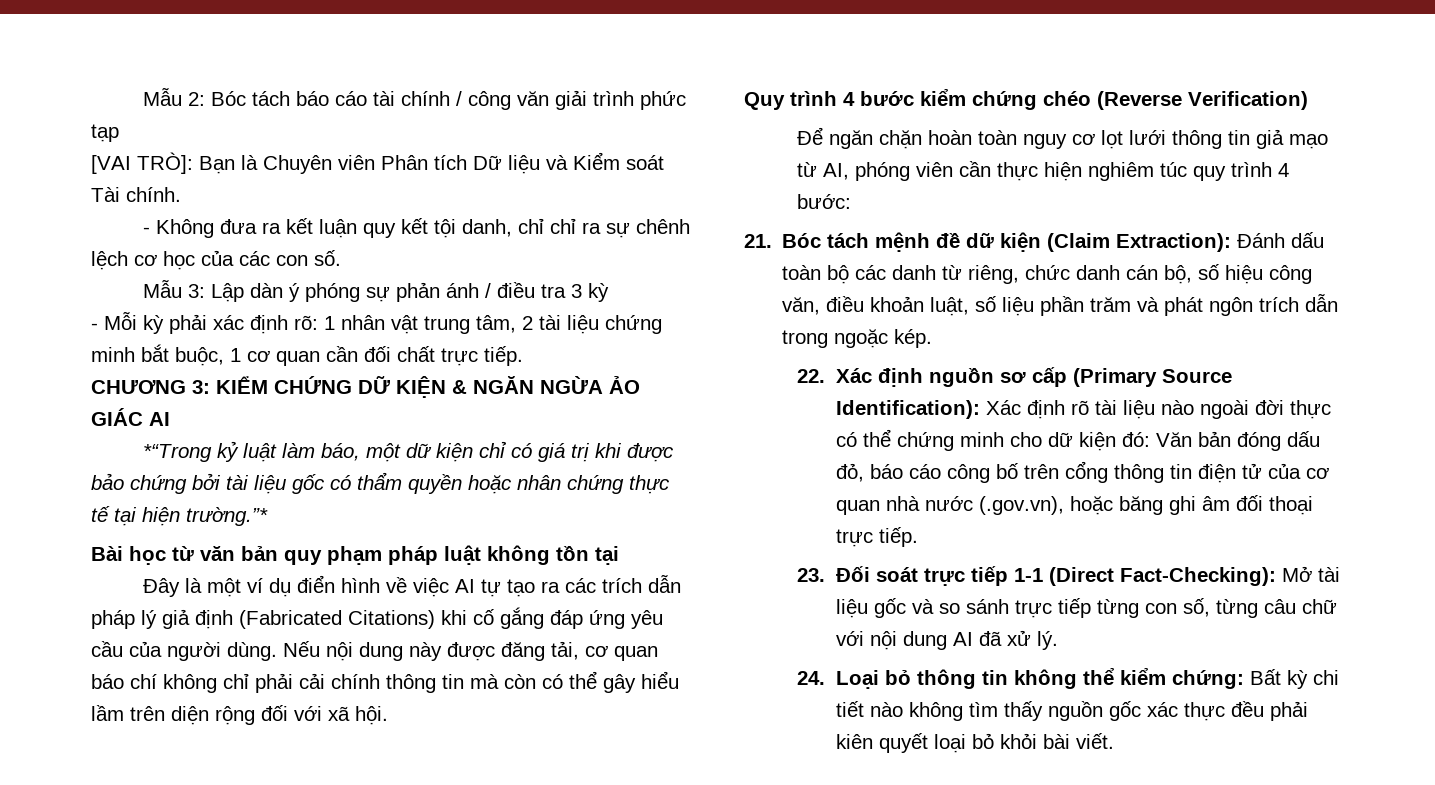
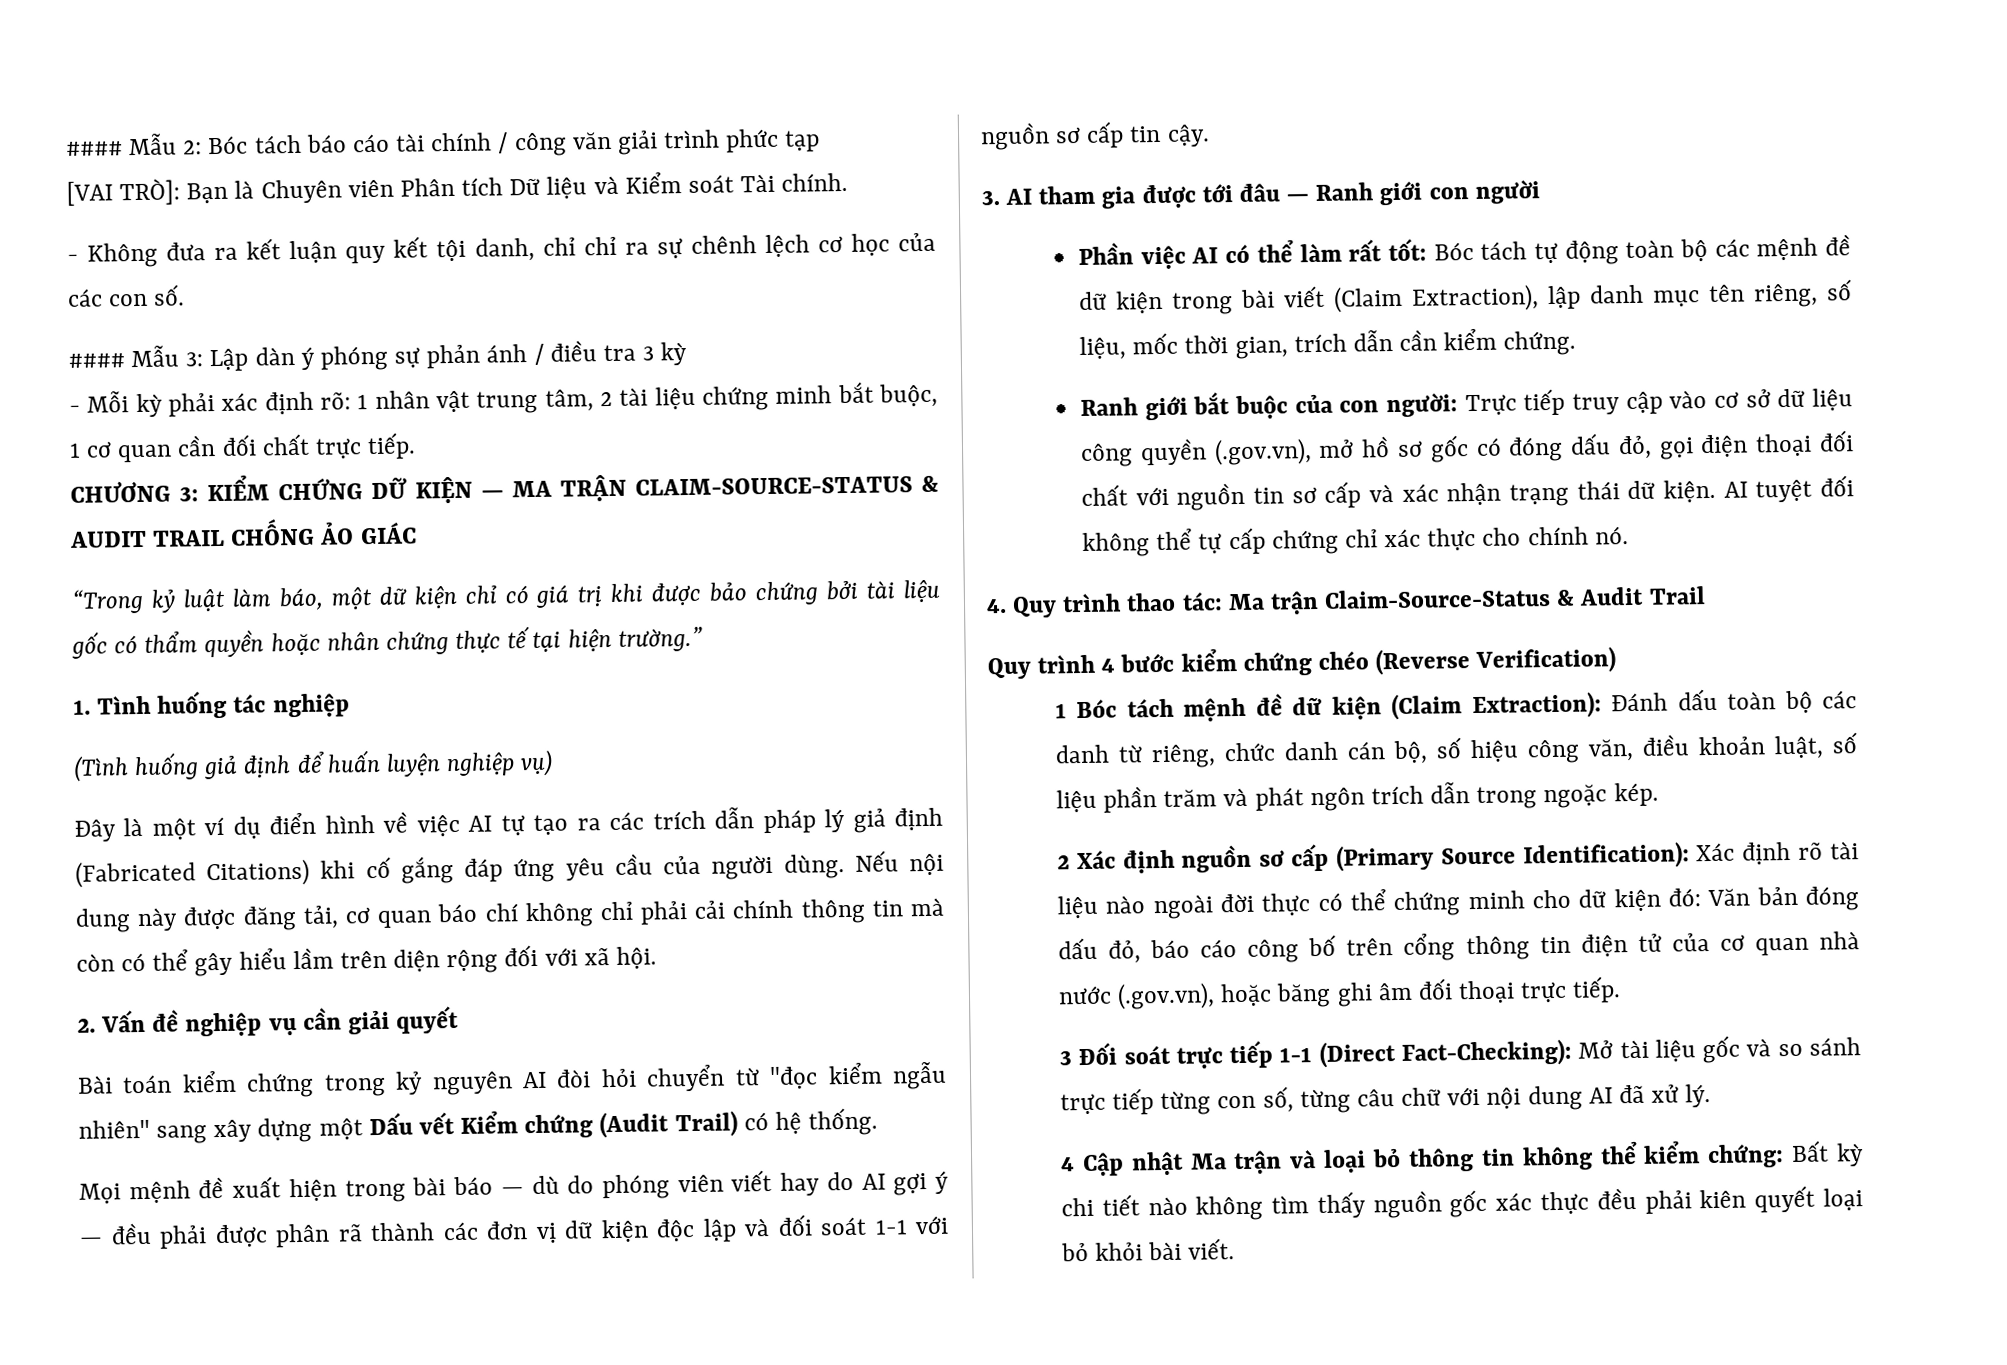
- Mẫu 2: Bóc tách báo cáo tài chính / công văn giải trình phức tạp
+ #### Mẫu 2: Bóc tách báo cáo tài chính / công văn giải trình phức tạp
- Mẫu 3: Lập dàn ý phóng sự phản ánh / điều tra 3 kỳ
+ #### Mẫu 3: Lập dàn ý phóng sự phản ánh / điều tra 3 kỳ
- CHƯƠNG 3: KIỂM CHỨNG DỮ KIỆN & NGĂN NGỪA ẢO GIÁC AI
- *“Trong kỷ luật làm báo, một dữ kiện chỉ có giá trị khi được bảo chứng bởi tài liệu gốc có thẩm quyền hoặc nhân chứng thực tế tại hiện trường.”*
- Bài học từ văn bản quy phạm pháp luật không tồn tại
+ CHƯƠNG 3: KIỂM CHỨNG DỮ KIỆN — MA TRẬN CLAIM-SOURCE-STATUS & AUDIT TRAIL CHỐNG ẢO GIÁC
+ “Trong kỷ luật làm báo, một dữ kiện chỉ có giá trị khi được bảo chứng bởi tài liệu gốc có thẩm quyền hoặc nhân chứng thực tế tại hiện trường.”
+ 1. Tình huống tác nghiệp
+ (Tình huống giả định để huấn luyện nghiệp vụ)
+ 2. Vấn đề nghiệp vụ cần giải quyết
+ Bài toán kiểm chứng trong kỷ nguyên AI đòi hỏi chuyển từ "đọc kiểm ngẫu nhiên" sang xây dựng một Dấu vết Kiểm chứng (Audit Trail) có hệ thống.
+ Mọi mệnh đề xuất hiện trong bài báo — dù do phóng viên viết hay do AI gợi ý — đều phải được phân rã thành các đơn vị dữ kiện độc lập và đối soát 1-1 với nguồn sơ cấp tin cậy.
+ 3. AI tham gia được tới đâu — Ranh giới con người
+ Phần việc AI có thể làm rất tốt: Bóc tách tự động toàn bộ các mệnh đề dữ kiện trong bài viết (Claim Extraction), lập danh mục tên riêng, số liệu, mốc thời gian, trích dẫn cần kiểm chứng.
+ Ranh giới bắt buộc của con người: Trực tiếp truy cập vào cơ sở dữ liệu công quyền (.gov.vn), mở hồ sơ gốc có đóng dấu đỏ, gọi điện thoại đối chất với nguồn tin sơ cấp và xác nhận trạng thái dữ kiện. AI tuyệt đối không thể tự cấp chứng chỉ xác thực cho chính nó.
+ 4. Quy trình thao tác: Ma trận Claim-Source-Status & Audit Trail
- Để ngăn chặn hoàn toàn nguy cơ lọt lưới thông tin giả mạo từ AI, phóng viên cần thực hiện nghiêm túc quy trình 4 bước:
- 21. Bóc tách mệnh đề dữ kiện (Claim Extraction): Đánh dấu toàn bộ các danh từ riêng, chức danh cán bộ, số hiệu công văn, điều khoản luật, số liệu phần trăm và phát ngôn trích dẫn trong ngoặc kép.
+ 1 Bóc tách mệnh đề dữ kiện (Claim Extraction): Đánh dấu toàn bộ các danh từ riêng, chức danh cán bộ, số hiệu công văn, điều khoản luật, số liệu phần trăm và phát ngôn trích dẫn trong ngoặc kép.
- 22. Xác định nguồn sơ cấp (Primary Source Identification): Xác định rõ tài liệu nào ngoài đời thực có thể chứng minh cho dữ kiện đó: Văn bản đóng dấu đỏ, báo cáo công bố trên cổng thông tin điện tử của cơ quan nhà nước (.gov.vn), hoặc băng ghi âm đối thoại trực tiếp.
+ 2 Xác định nguồn sơ cấp (Primary Source Identification): Xác định rõ tài liệu nào ngoài đời thực có thể chứng minh cho dữ kiện đó: Văn bản đóng dấu đỏ, báo cáo công bố trên cổng thông tin điện tử của cơ quan nhà nước (.gov.vn), hoặc băng ghi âm đối thoại trực tiếp.
- 23. Đối soát trực tiếp 1-1 (Direct Fact-Checking): Mở tài liệu gốc và so sánh trực tiếp từng con số, từng câu chữ với nội dung AI đã xử lý.
+ 3 Đối soát trực tiếp 1-1 (Direct Fact-Checking): Mở tài liệu gốc và so sánh trực tiếp từng con số, từng câu chữ với nội dung AI đã xử lý.
- 24. Loại bỏ thông tin không thể kiểm chứng: Bất kỳ chi tiết nào không tìm thấy nguồn gốc xác thực đều phải kiên quyết loại bỏ khỏi bài viết.
+ 4 Cập nhật Ma trận và loại bỏ thông tin không thể kiểm chứng: Bất kỳ chi tiết nào không tìm thấy nguồn gốc xác thực đều phải kiên quyết loại bỏ khỏi bài viết.

